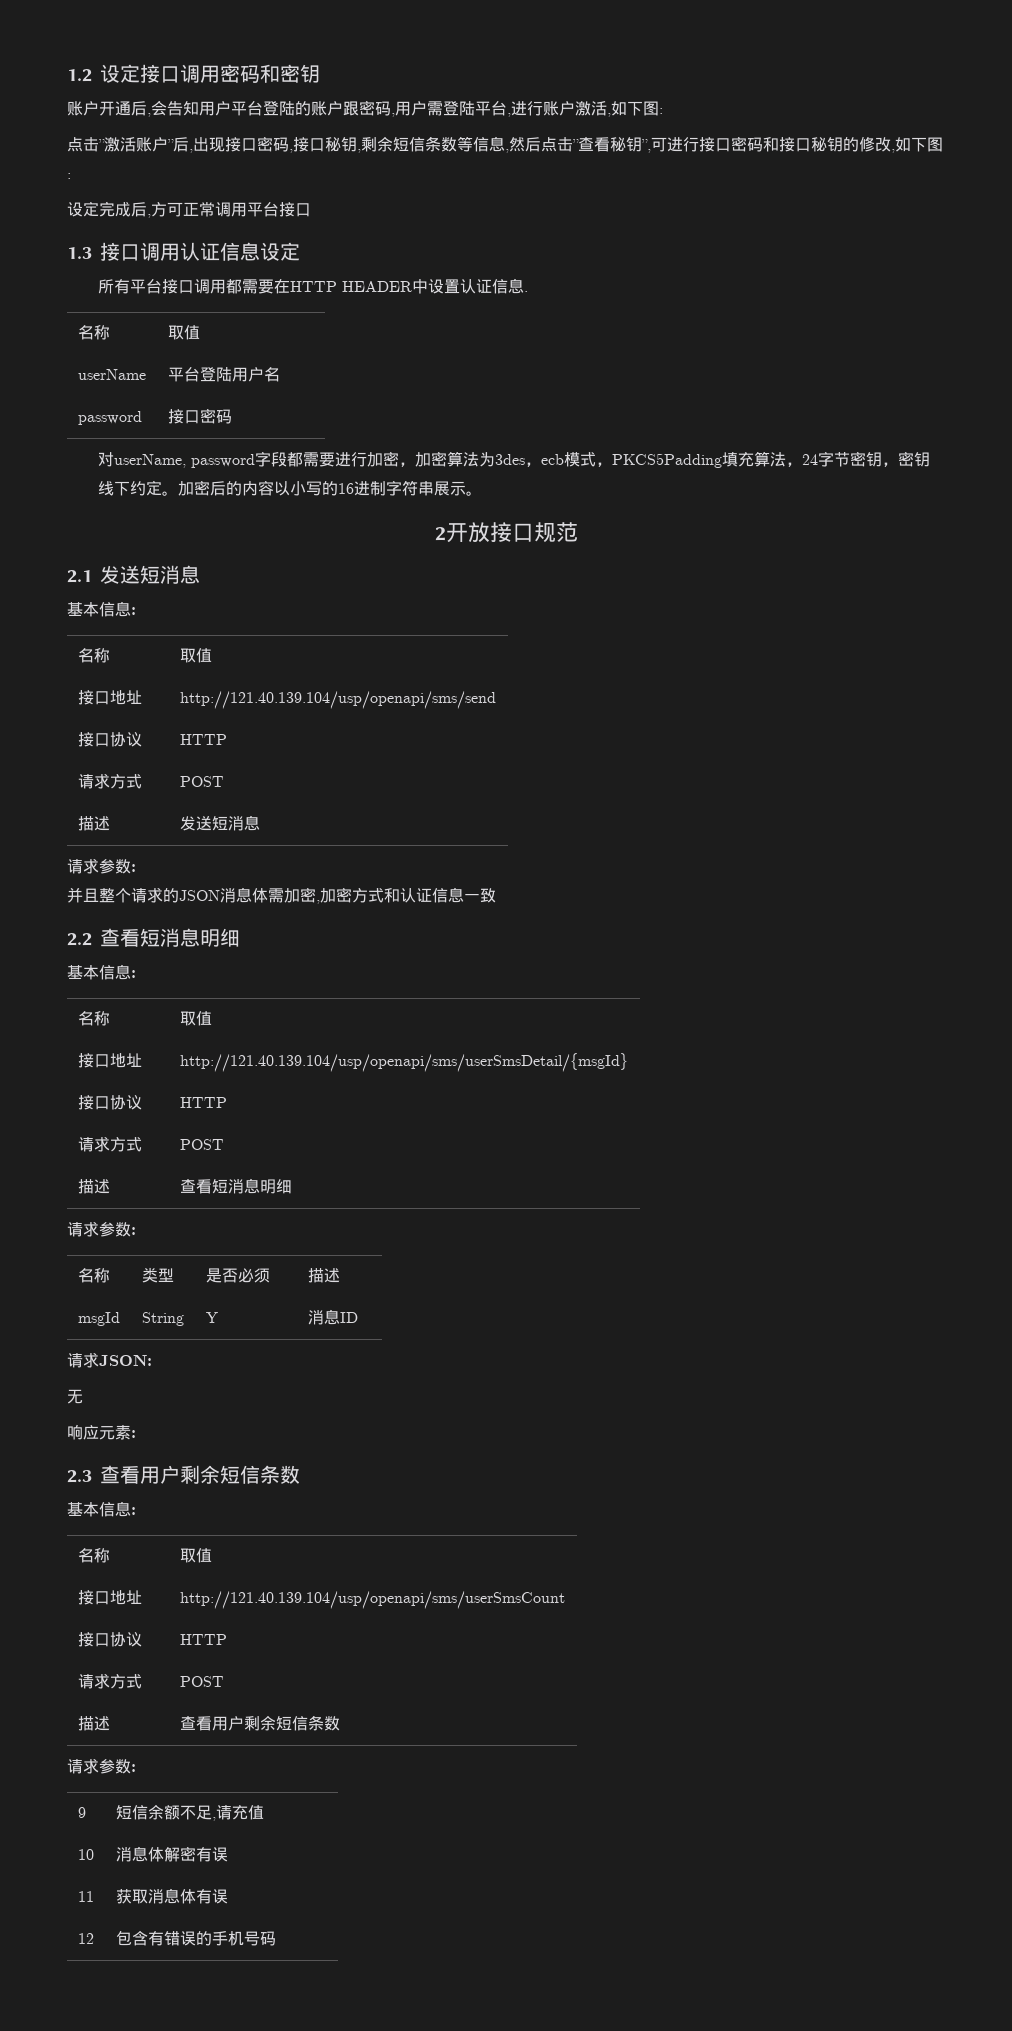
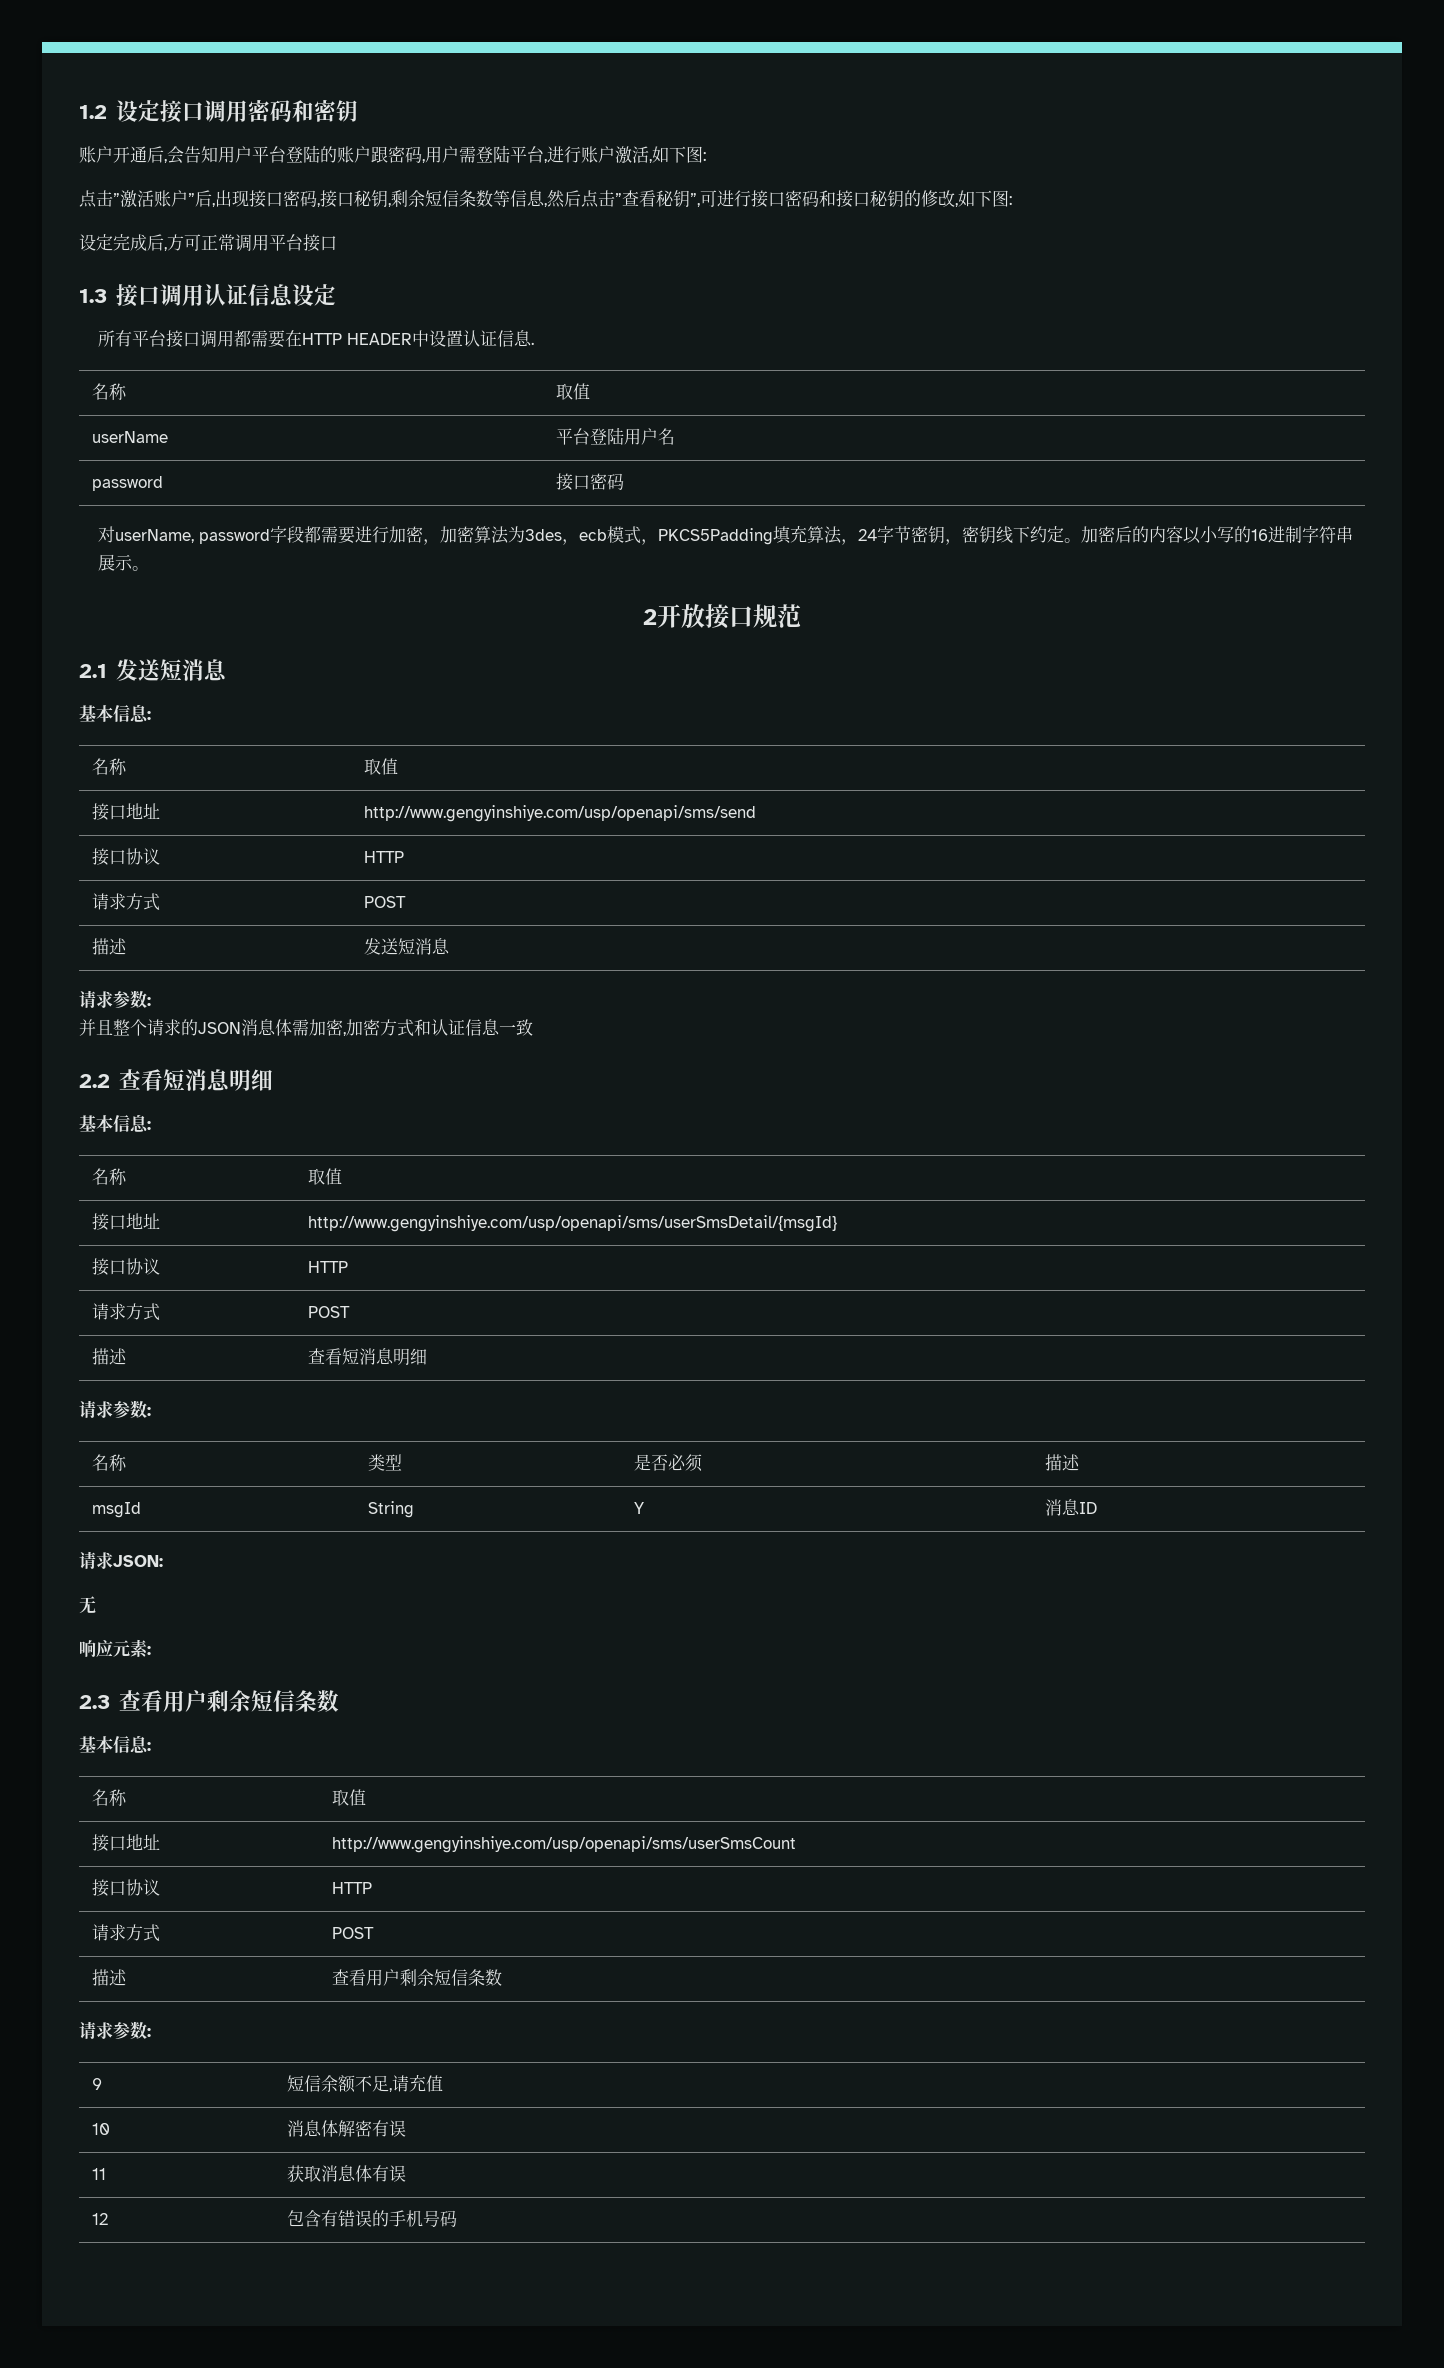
- 接口地址 | http://121.40.139.104/usp/openapi/sms/send
+ 接口地址 | http://www.gengyinshiye.com/usp/openapi/sms/send
- 接口地址 | http://121.40.139.104/usp/openapi/sms/userSmsDetail/{msgId}
+ 接口地址 | http://www.gengyinshiye.com/usp/openapi/sms/userSmsDetail/{msgId}
- 接口地址 | http://121.40.139.104/usp/openapi/sms/userSmsCount
+ 接口地址 | http://www.gengyinshiye.com/usp/openapi/sms/userSmsCount

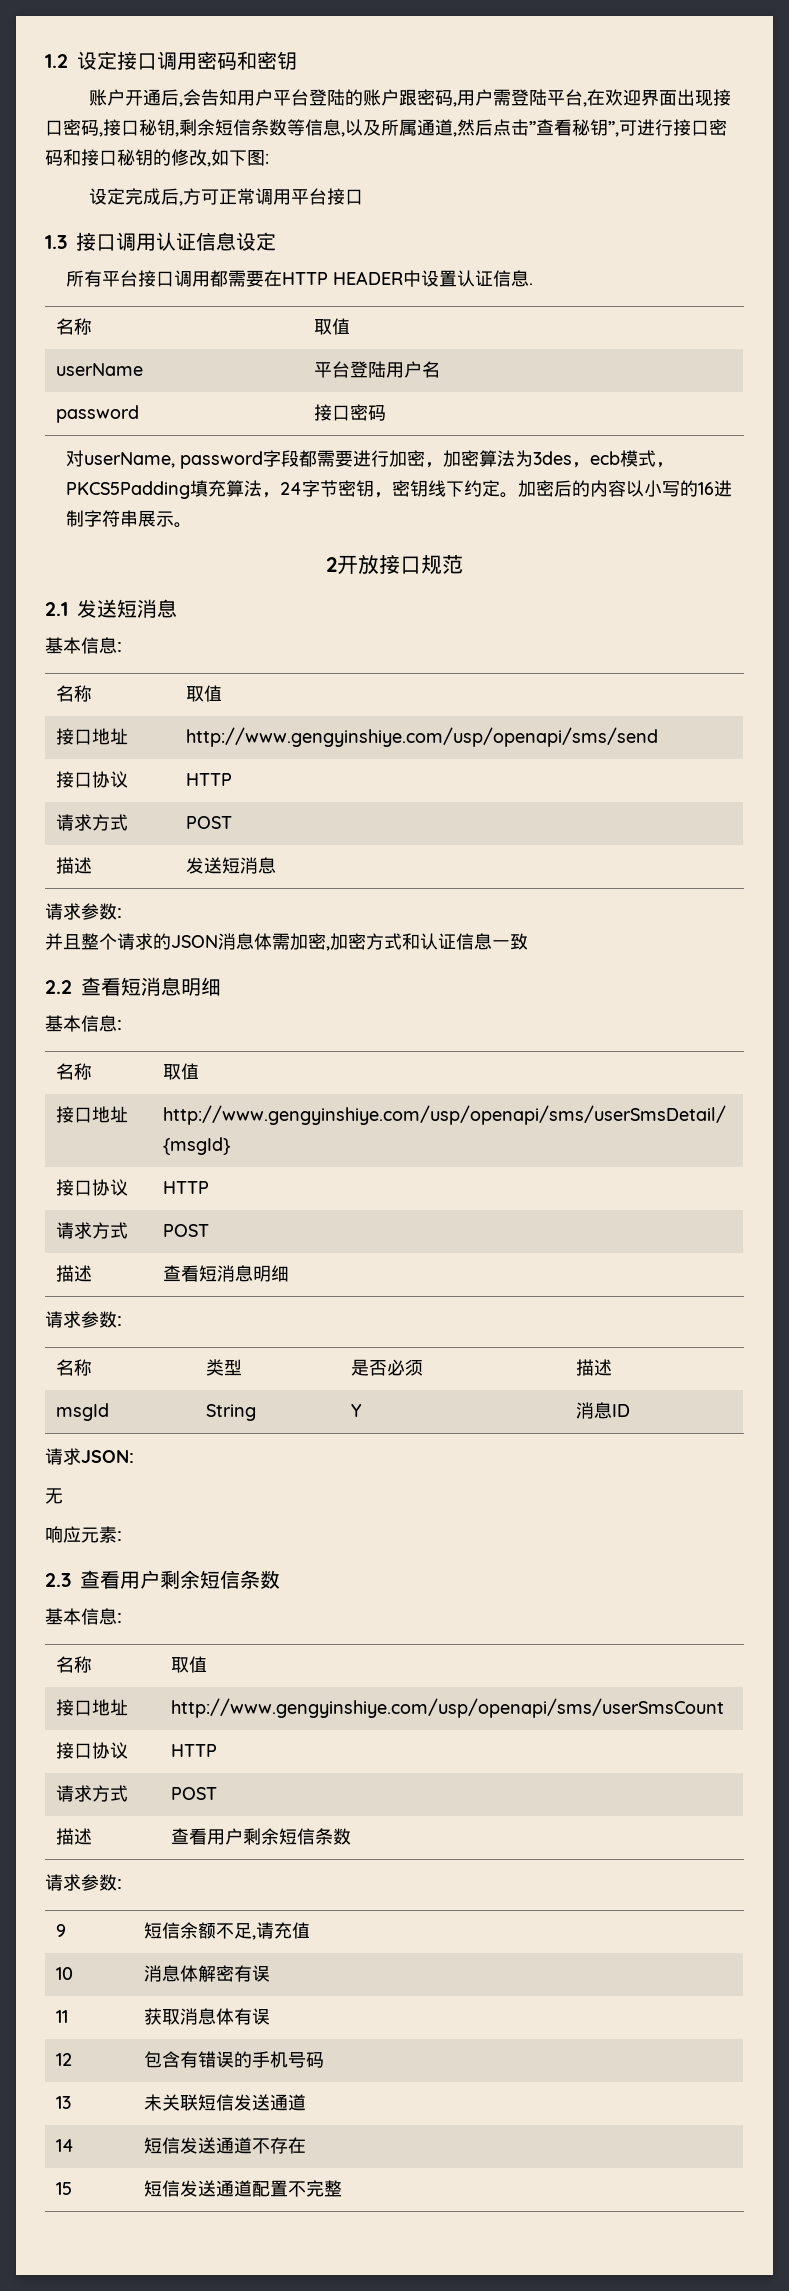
- 账户开通后,会告知用户平台登陆的账户跟密码,用户需登陆平台,进行账户激活,如下图:
- 点击”激活账户”后,出现接口密码,接口秘钥,剩余短信条数等信息,然后点击”查看秘钥”,可进行接口密码和接口秘钥的修改,如下图:
+ 账户开通后,会告知用户平台登陆的账户跟密码,用户需登陆平台,在欢迎界面出现接口密码,接口秘钥,剩余短信条数等信息,以及所属通道,然后点击”查看秘钥”,可进行接口密码和接口秘钥的修改,如下图:
+ 13 | 未关联短信发送通道
+ 14 | 短信发送通道不存在
+ 15 | 短信发送通道配置不完整

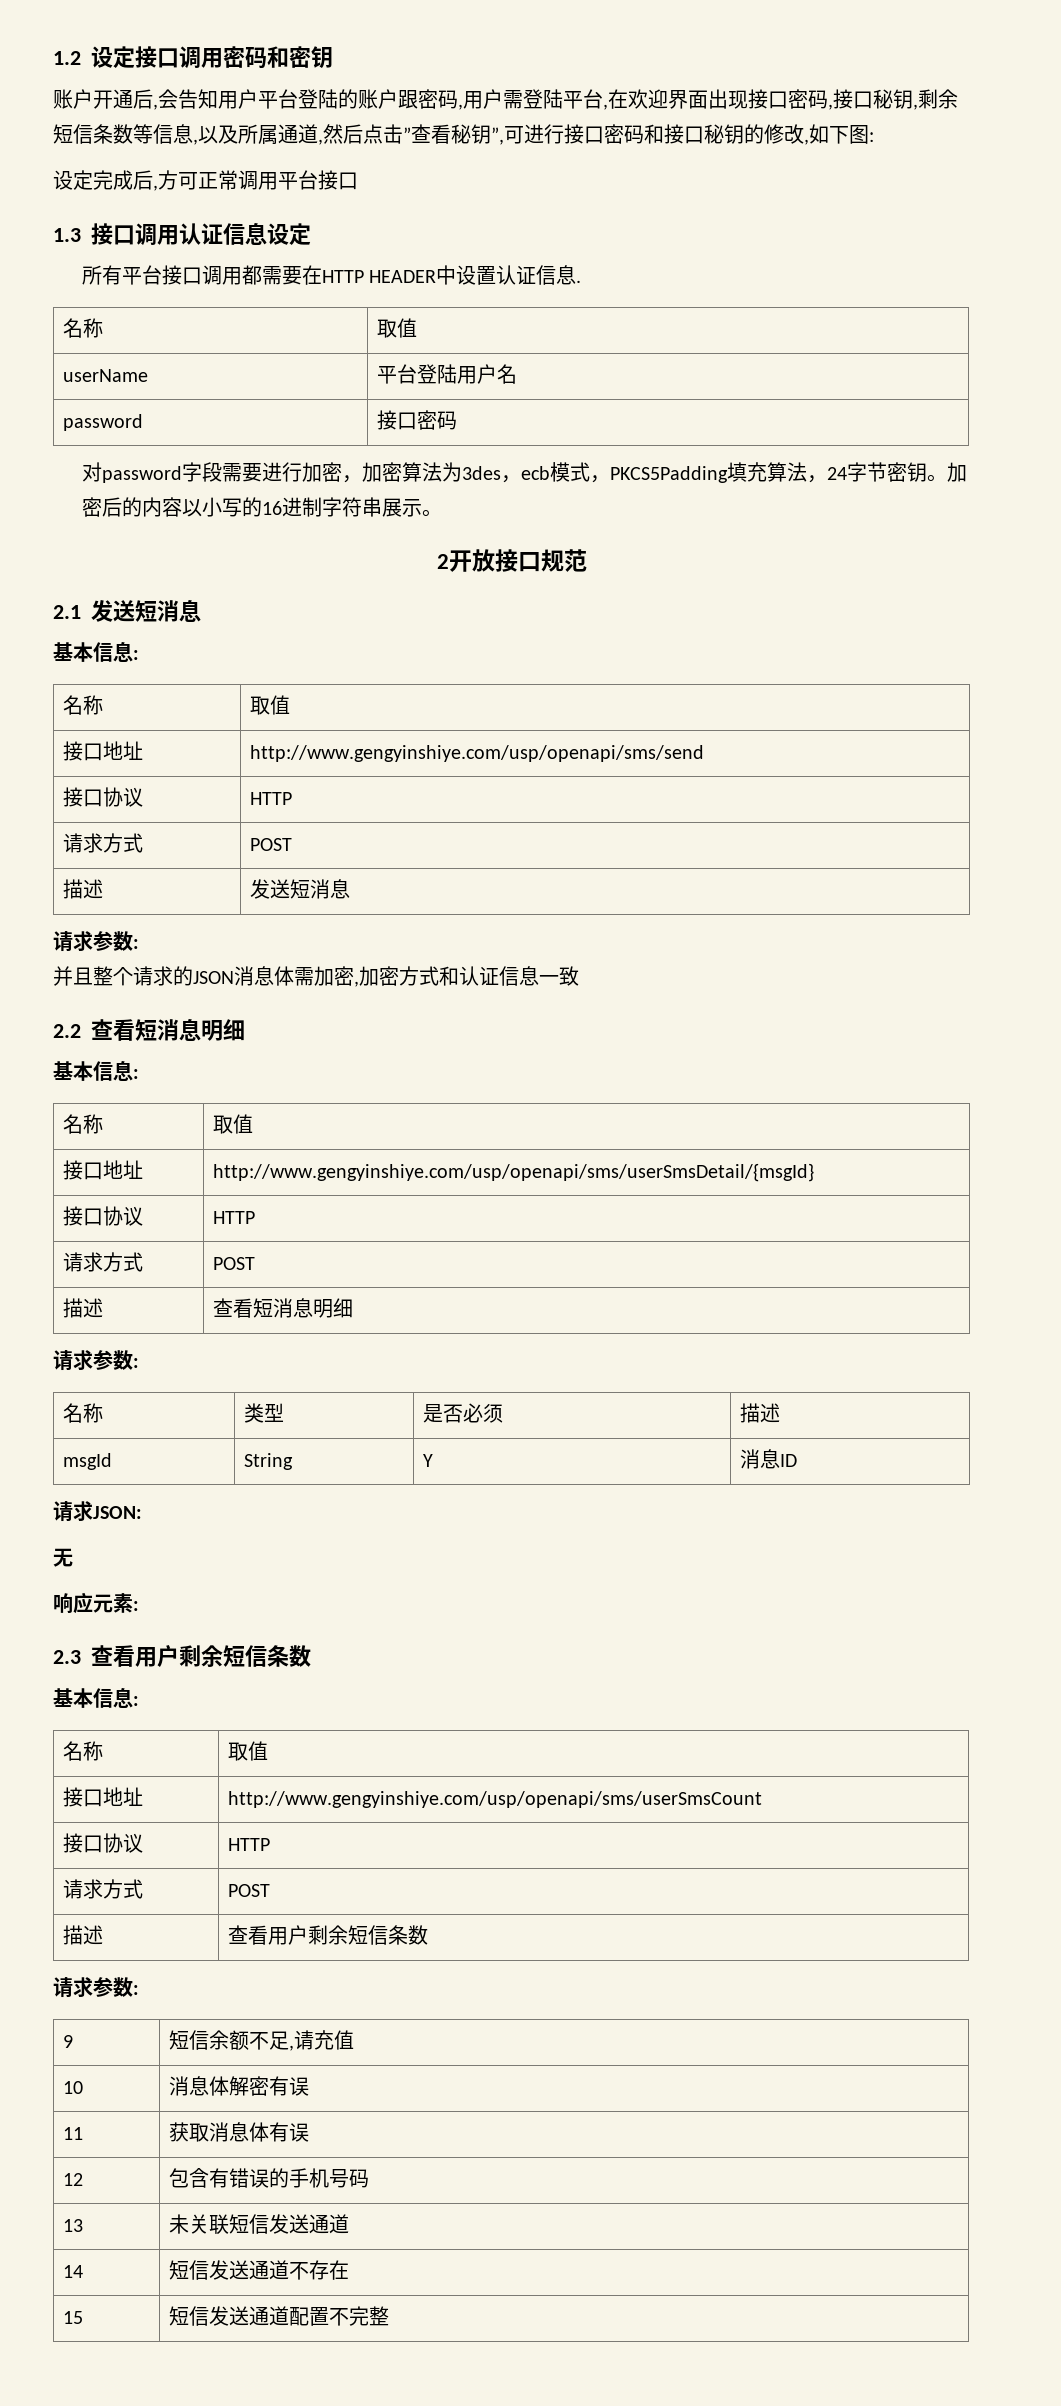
- 对userName, password字段都需要进行加密，加密算法为3des，ecb模式，PKCS5Padding填充算法，24字节密钥，密钥线下约定。
+ 对password字段需要进行加密，加密算法为3des，ecb模式，PKCS5Padding填充算法，24字节密钥。

